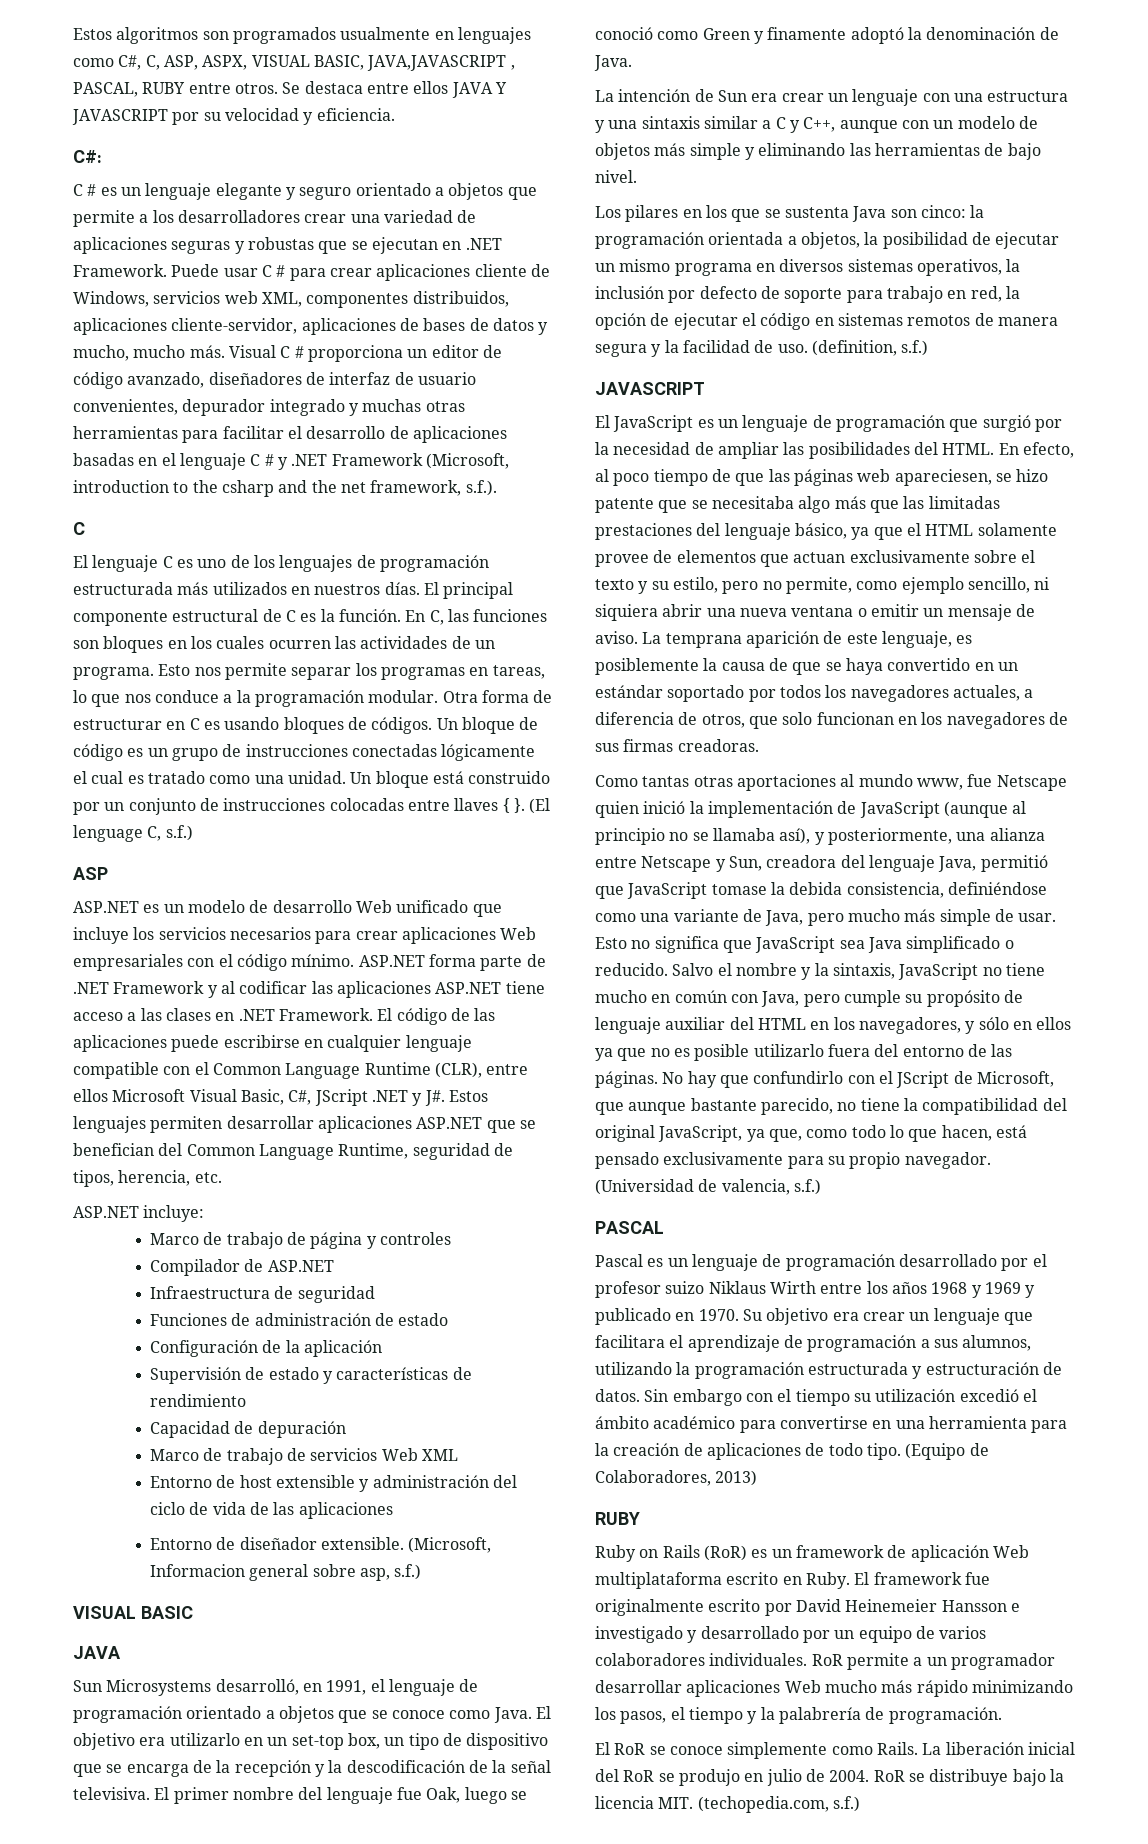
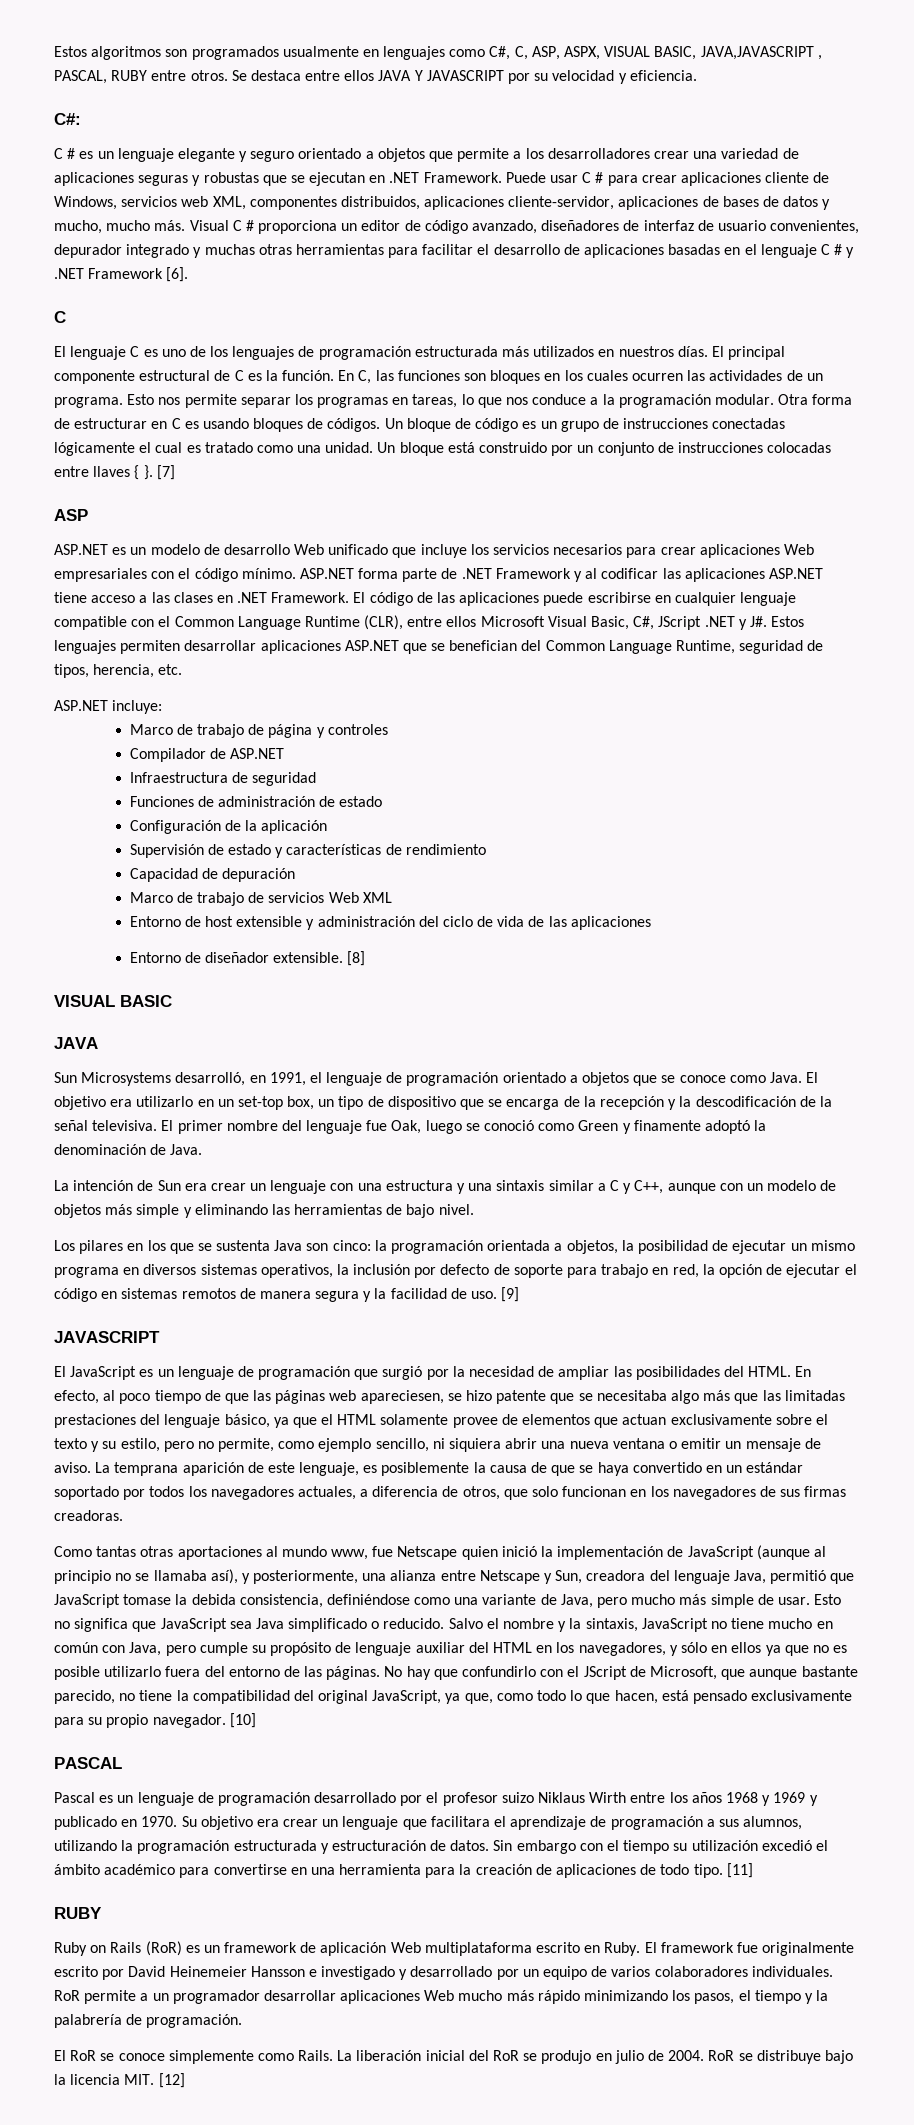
- Visual C # proporciona un editor de código avanzado, diseñadores de interfaz de usuario convenientes, depurador integrado y muchas otras herramientas para facilitar el desarrollo de aplicaciones basadas en el lenguaje C # y .NET Framework (Microsoft, introduction to the csharp and the net framework, s.f.).
+ Visual C # proporciona un editor de código avanzado, diseñadores de interfaz de usuario convenientes, depurador integrado y muchas otras herramientas para facilitar el desarrollo de aplicaciones basadas en el lenguaje C # y .NET Framework [6].
- (El lenguage C, s.f.)
+ [7]
- (Microsoft, Informacion general sobre asp, s.f.)
+ [8]
- (definition, s.f.)
+ [9]
- (Universidad de valencia, s.f.)
+ [10]
- (Equipo de Colaboradores, 2013)
+ [11]
- RoR se distribuye bajo la licencia MIT. (techopedia.com, s.f.)
+ RoR se distribuye bajo la licencia MIT. [12]

